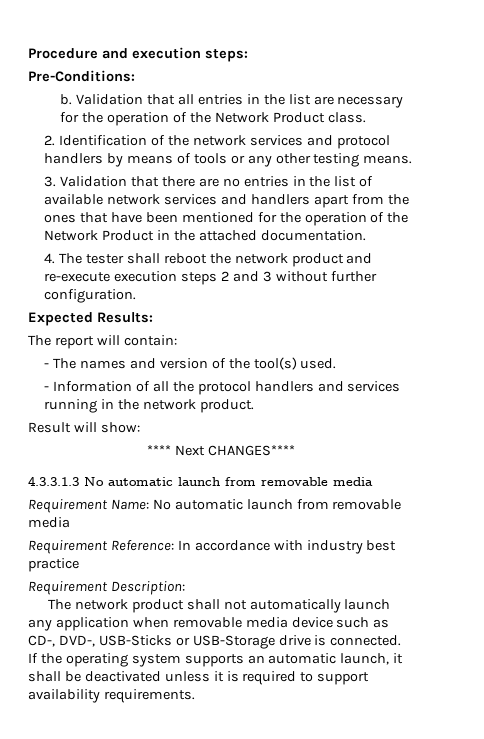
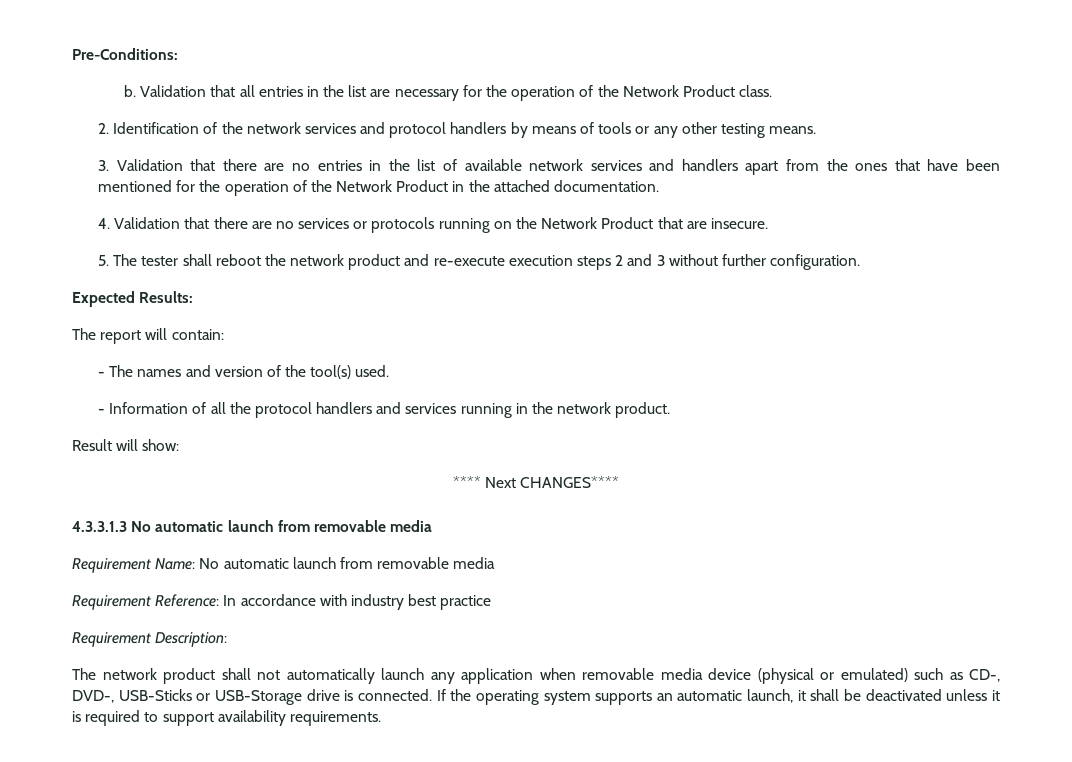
- Procedure and execution steps:
- 4. The tester shall reboot the network product and re-execute execution steps 2 and 3 without further configuration.
+ 4. Validation that there are no services or protocols running on the Network Product that are insecure.
+ 5. The tester shall reboot the network product and re-execute execution steps 2 and 3 without further configuration.
- The network product shall not automatically launch any application when removable media device such as CD-, DVD-, USB-Sticks or USB-Storage drive is connected.
+ The network product shall not automatically launch any application when removable media device (physical or emulated) such as CD-, DVD-, USB-Sticks or USB-Storage drive is connected.

